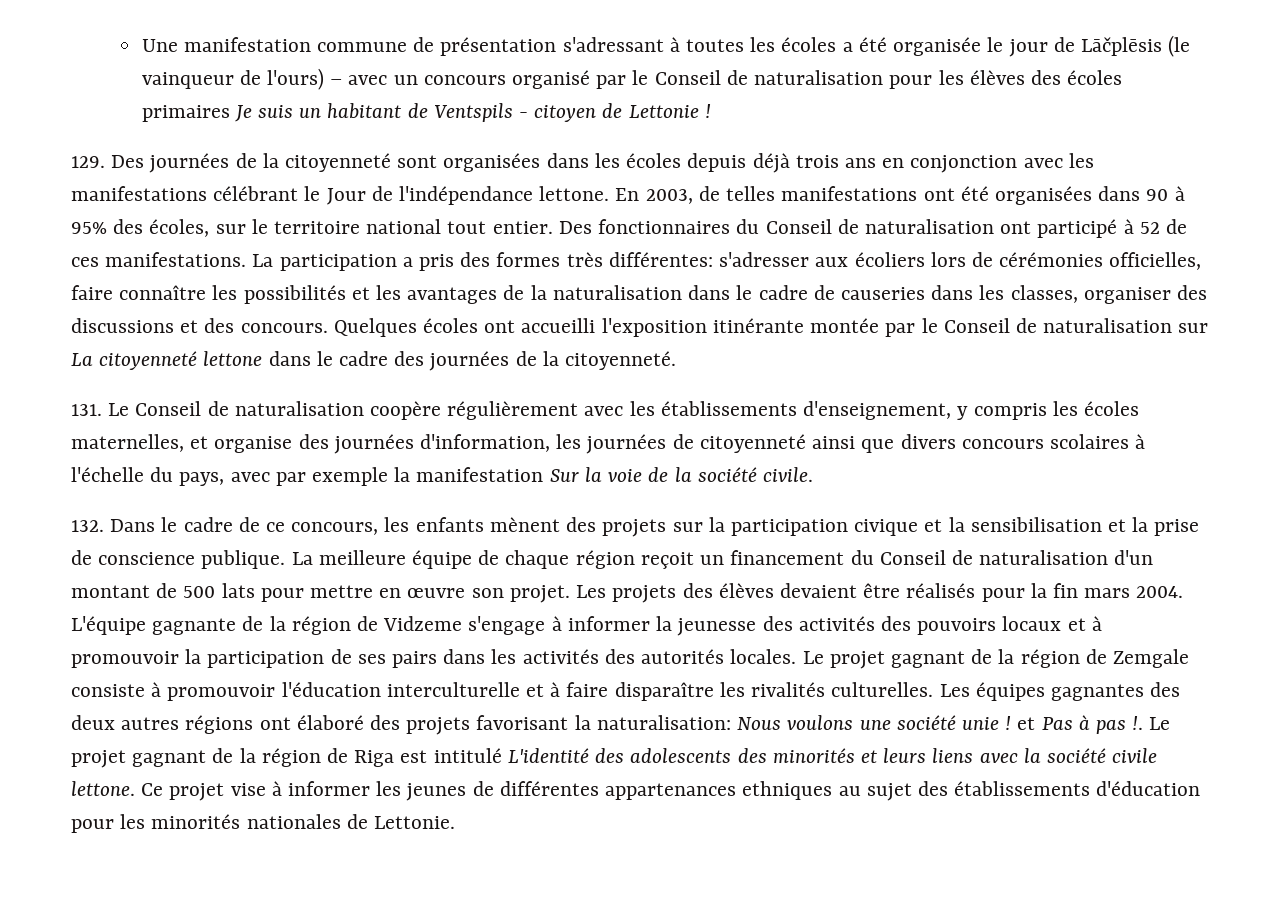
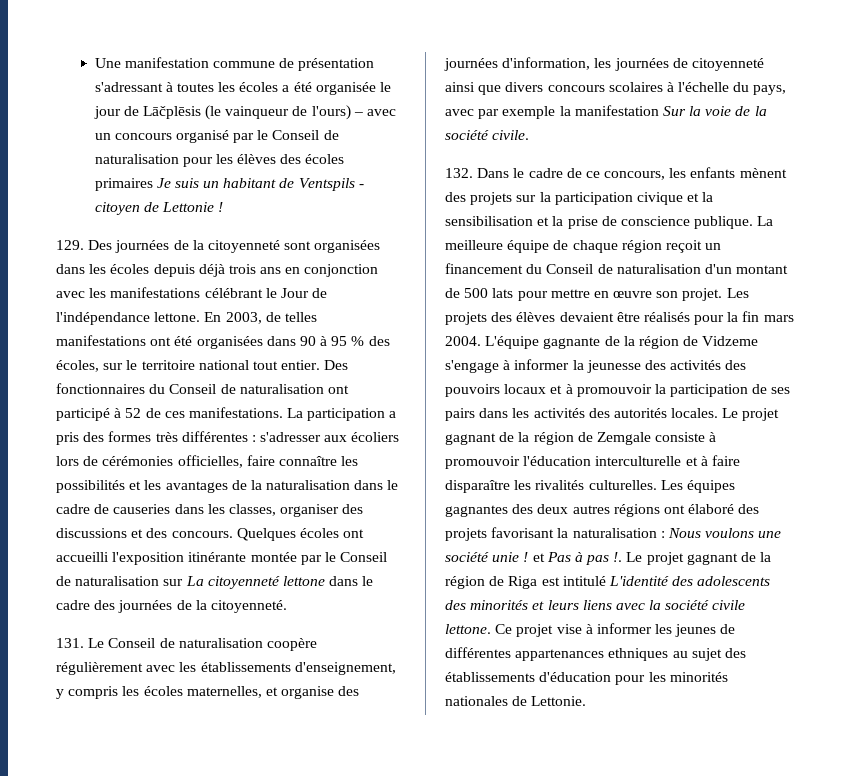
- En 2003, de telles manifestations ont été organisées dans 90 à 95% des écoles, sur le territoire national tout entier.
+ En 2003, de telles manifestations ont été organisées dans 90 à 95 % des écoles, sur le territoire national tout entier.
- La participation a pris des formes très différentes: s'adresser aux écoliers lors de cérémonies officielles, faire connaître les possibilités et les avantages de la naturalisation dans le cadre de causeries dans les classes, organiser des discussions et des concours.
+ La participation a pris des formes très différentes : s'adresser aux écoliers lors de cérémonies officielles, faire connaître les possibilités et les avantages de la naturalisation dans le cadre de causeries dans les classes, organiser des discussions et des concours.
- Les équipes gagnantes des deux autres régions ont élaboré des projets favorisant la naturalisation: Nous voulons une société unie ! et Pas à pas !.
+ Les équipes gagnantes des deux autres régions ont élaboré des projets favorisant la naturalisation : Nous voulons une société unie ! et Pas à pas !.

